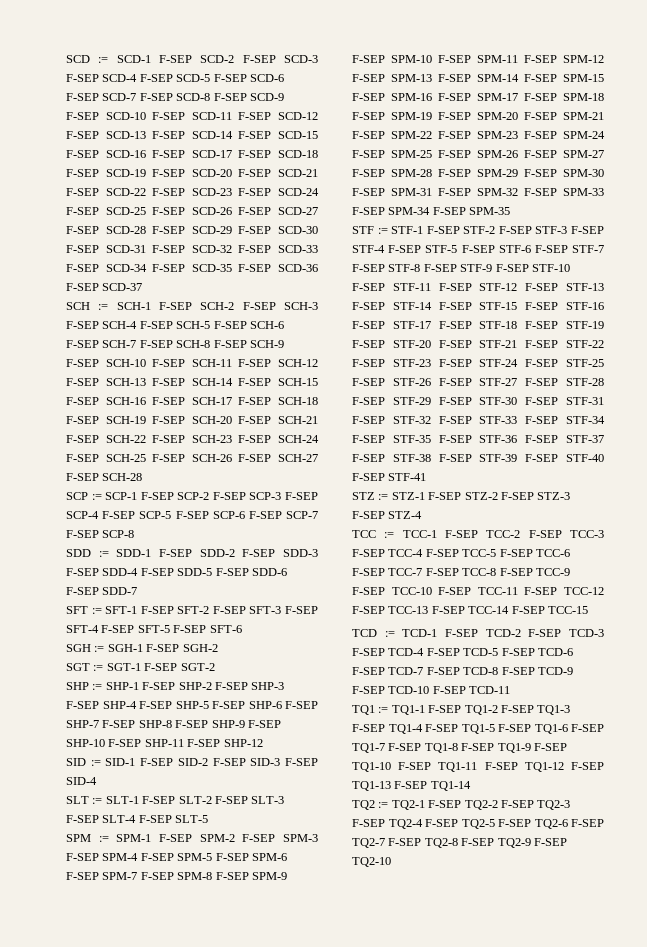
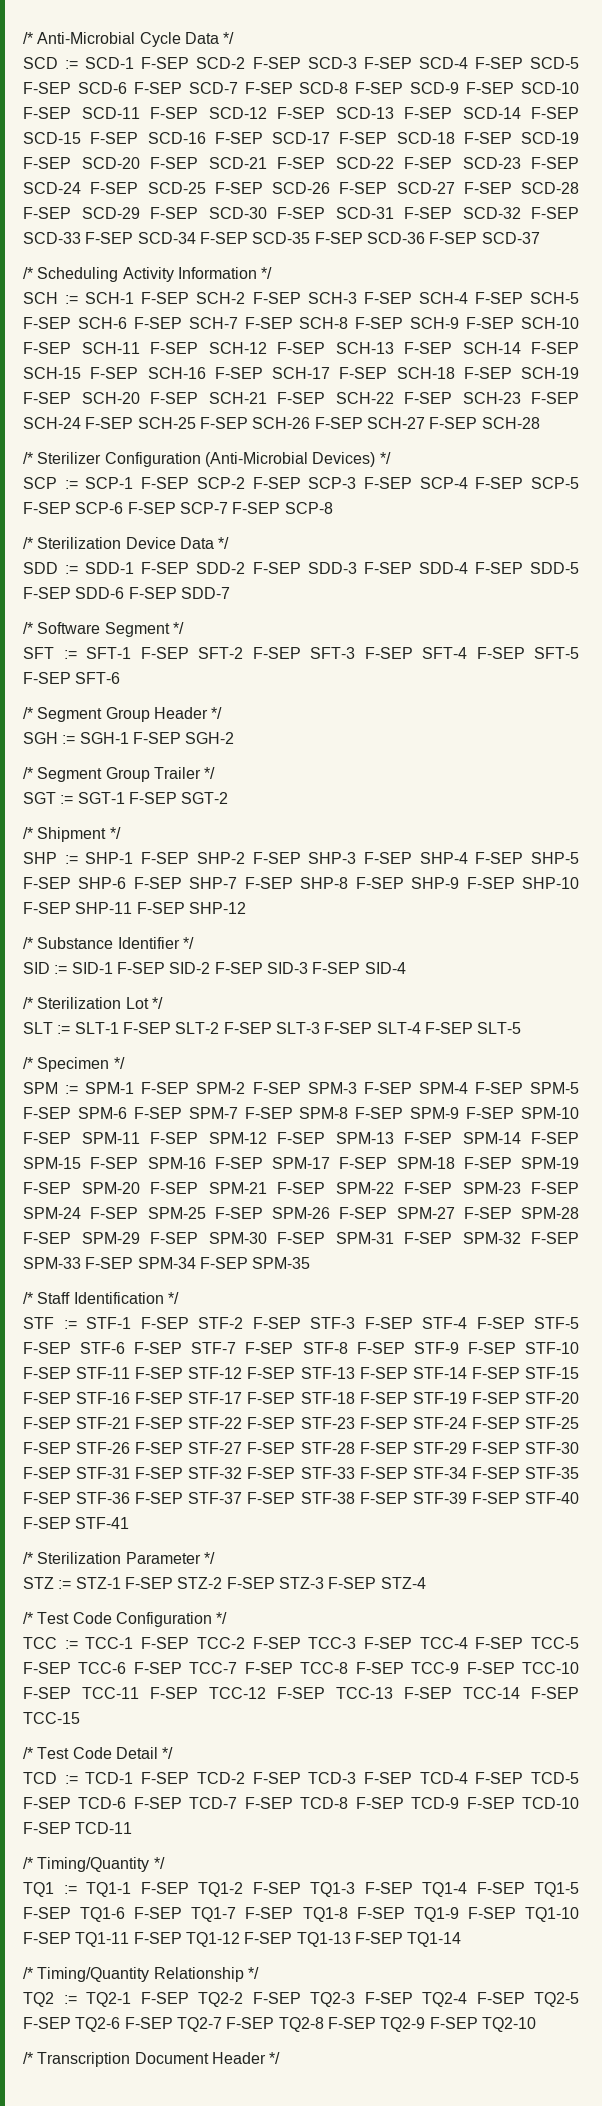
+ /* Anti-Microbial Cycle Data */
+ /* Scheduling Activity Information */
+ /* Sterilizer Configuration (Anti-Microbial Devices) */
+ /* Sterilization Device Data */
+ /* Software Segment */
+ /* Segment Group Header */
+ /* Segment Group Trailer */
+ /* Shipment */
+ /* Substance Identifier */
+ /* Sterilization Lot */
+ /* Specimen */
+ /* Staff Identification */
+ /* Sterilization Parameter */
+ /* Test Code Configuration */
+ /* Test Code Detail */
+ /* Timing/Quantity */
+ /* Timing/Quantity Relationship */
+ /* Transcription Document Header */

